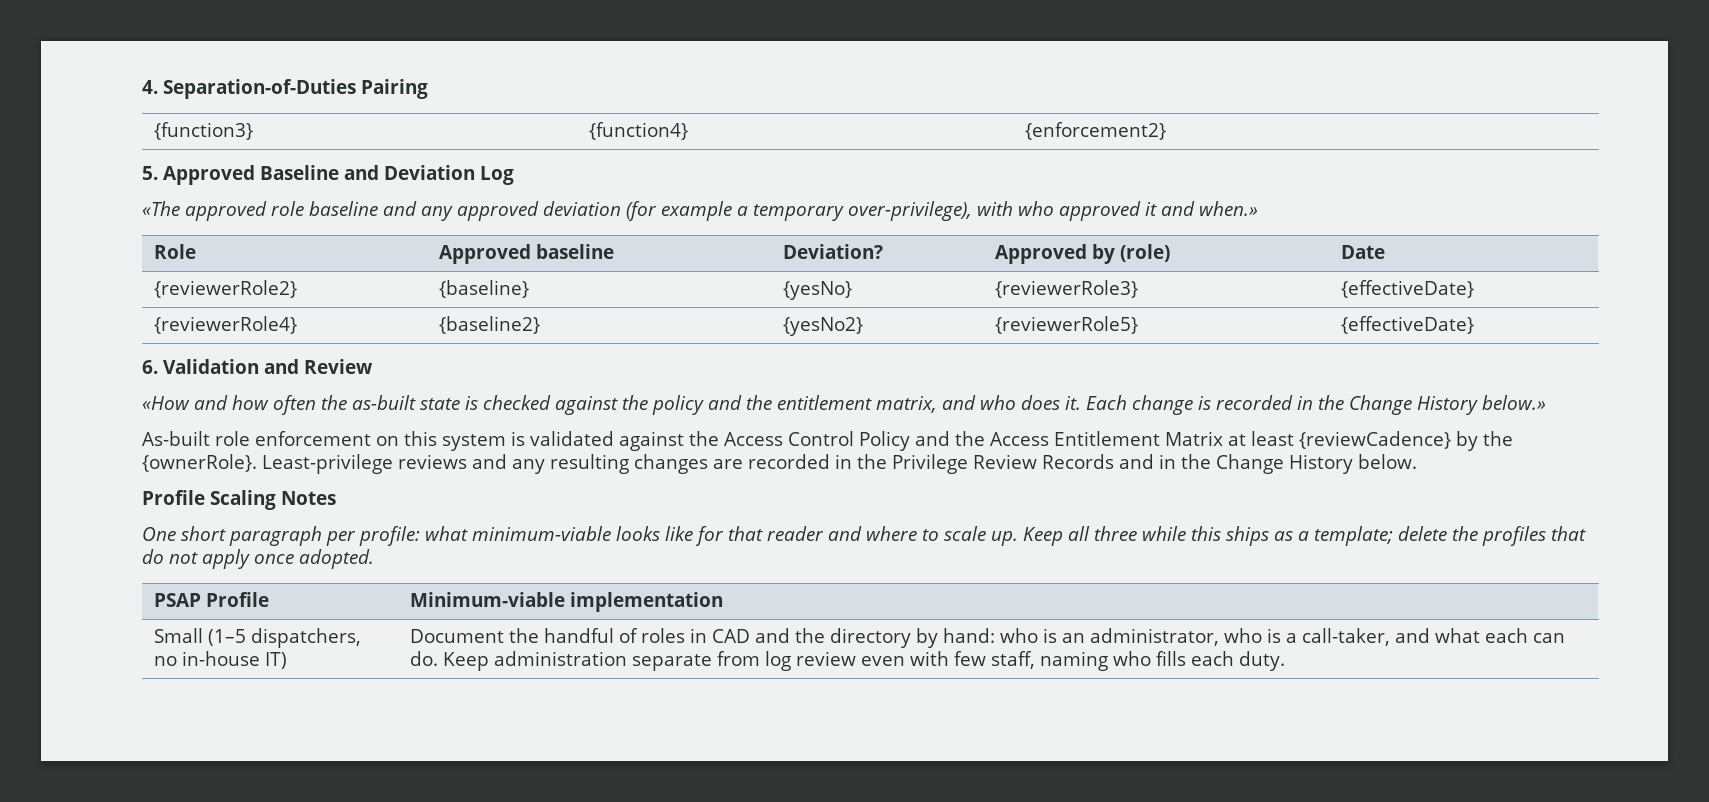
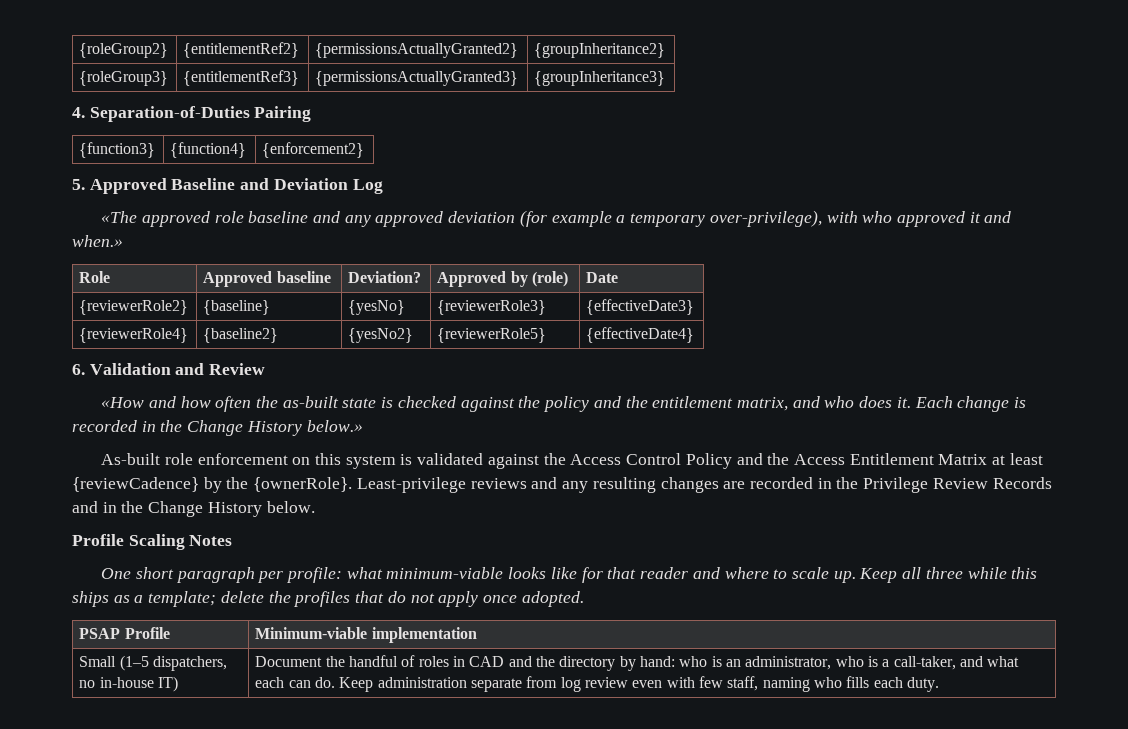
+ {roleGroup2} | {entitlementRef2} | {permissionsActuallyGranted2} | {groupInheritance2}
+ {roleGroup3} | {entitlementRef3} | {permissionsActuallyGranted3} | {groupInheritance3}
- {reviewerRole2} | {baseline} | {yesNo} | {reviewerRole3} | {effectiveDate}
+ {reviewerRole2} | {baseline} | {yesNo} | {reviewerRole3} | {effectiveDate3}
- {reviewerRole4} | {baseline2} | {yesNo2} | {reviewerRole5} | {effectiveDate}
+ {reviewerRole4} | {baseline2} | {yesNo2} | {reviewerRole5} | {effectiveDate4}

